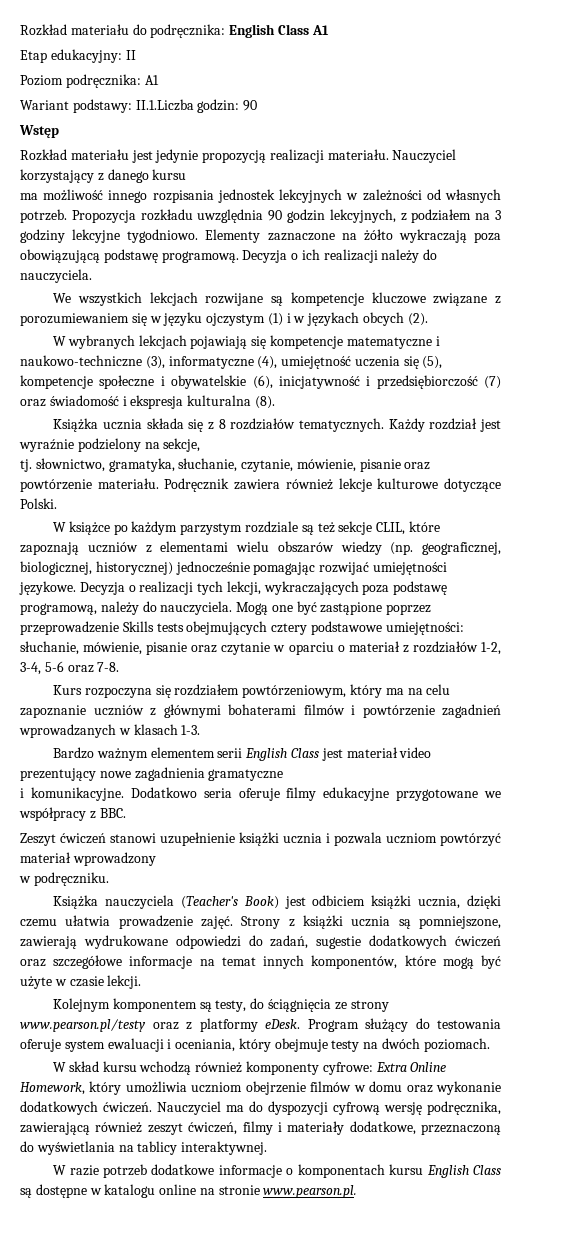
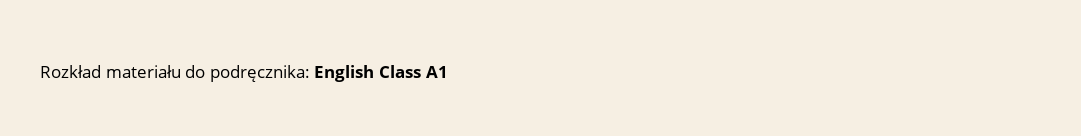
- Etap edukacyjny: II
- Poziom podręcznika: A1
- Wariant podstawy: II.1.Liczba godzin: 90
- Wstęp
- Rozkład materiału jest jedynie propozycją realizacji materiału. Nauczyciel korzystający z danego kursu
- ma możliwość innego rozpisania jednostek lekcyjnych w zależności od własnych potrzeb. Propozycja rozkładu uwzględnia 90 godzin lekcyjnych, z podziałem na 3 godziny lekcyjne tygodniowo. Elementy zaznaczone na żółto wykraczają poza obowiązującą podstawę programową. Decyzja o ich realizacji należy do nauczyciela.
- We wszystkich lekcjach rozwijane są kompetencje kluczowe związane z porozumiewaniem się w języku ojczystym (1) i w językach obcych (2).
- W wybranych lekcjach pojawiają się kompetencje matematyczne i naukowo-techniczne (3), informatyczne (4), umiejętność uczenia się (5), kompetencje społeczne i obywatelskie (6), inicjatywność i przedsiębiorczość (7) oraz świadomość i ekspresja kulturalna (8).
- Książka ucznia składa się z 8 rozdziałów tematycznych. Każdy rozdział jest wyraźnie podzielony na sekcje,
- tj. słownictwo, gramatyka, słuchanie, czytanie, mówienie, pisanie oraz powtórzenie materiału. Podręcznik zawiera również lekcje kulturowe dotyczące Polski.
- W książce po każdym parzystym rozdziale są też sekcje CLIL, które zapoznają uczniów z elementami wielu obszarów wiedzy (np. geograficznej, biologicznej, historycznej) jednocześnie pomagając rozwijać umiejętności językowe. Decyzja o realizacji tych lekcji, wykraczających poza podstawę programową, należy do nauczyciela. Mogą one być zastąpione poprzez przeprowadzenie Skills tests obejmujących cztery podstawowe umiejętności: słuchanie, mówienie, pisanie oraz czytanie w oparciu o materiał z rozdziałów 1-2, 3-4, 5-6 oraz 7-8.
- Kurs rozpoczyna się rozdziałem powtórzeniowym, który ma na celu zapoznanie uczniów z głównymi bohaterami filmów i powtórzenie zagadnień wprowadzanych w klasach 1-3.
- Bardzo ważnym elementem serii English Class jest materiał video prezentujący nowe zagadnienia gramatyczne
- i komunikacyjne. Dodatkowo seria oferuje filmy edukacyjne przygotowane we współpracy z BBC.
- Zeszyt ćwiczeń stanowi uzupełnienie książki ucznia i pozwala uczniom powtórzyć materiał wprowadzony
- w podręczniku.
- Książka nauczyciela (Teacher's Book) jest odbiciem książki ucznia, dzięki czemu ułatwia prowadzenie zajęć. Strony z książki ucznia są pomniejszone, zawierają wydrukowane odpowiedzi do zadań, sugestie dodatkowych ćwiczeń oraz szczegółowe informacje na temat innych komponentów, które mogą być użyte w czasie lekcji.
- Kolejnym komponentem są testy, do ściągnięcia ze strony www.pearson.pl/testy oraz z platformy eDesk. Program służący do testowania oferuje system ewaluacji i oceniania, który obejmuje testy na dwóch poziomach.
- W skład kursu wchodzą również komponenty cyfrowe: Extra Online Homework, który umożliwia uczniom obejrzenie filmów w domu oraz wykonanie dodatkowych ćwiczeń. Nauczyciel ma do dyspozycji cyfrową wersję podręcznika, zawierającą również zeszyt ćwiczeń, filmy i materiały dodatkowe, przeznaczoną do wyświetlania na tablicy interaktywnej.
- W razie potrzeb dodatkowe informacje o komponentach kursu English Class są dostępne w katalogu online na stronie www.pearson.pl.

